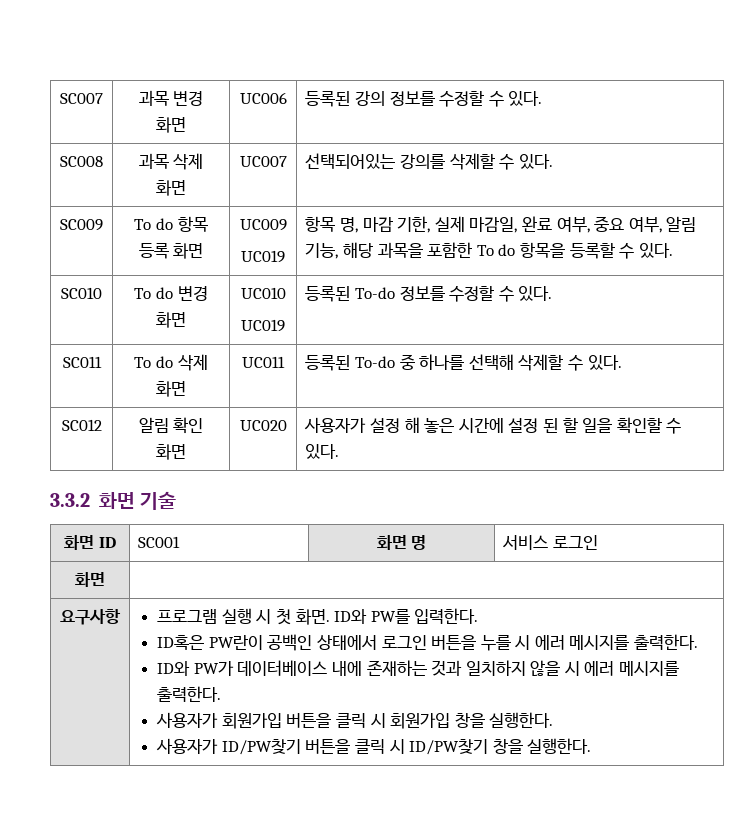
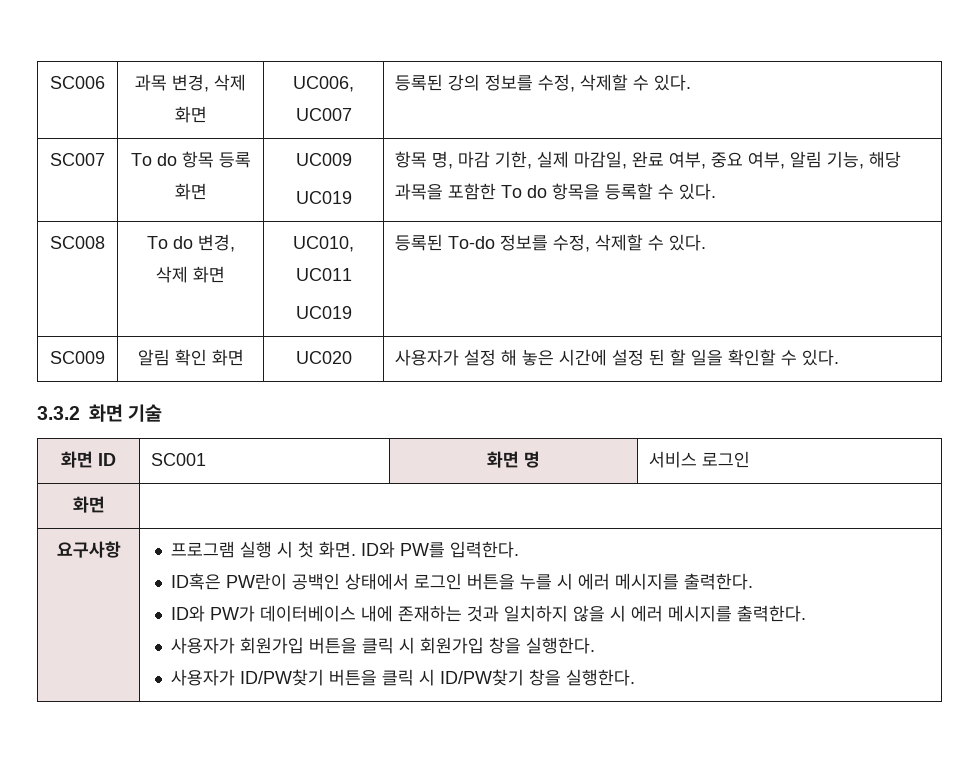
- SC007 | 과목 변경 화면 | UC006 | 등록된 강의 정보를 수정할 수 있다.
- SC008 | 과목 삭제 화면 | UC007 | 선택되어있는 강의를 삭제할 수 있다.
- SC009 | To do 항목 등록 화면 | UC009
+ SC006 | 과목 변경, 삭제 화면 | UC006, UC007 | 등록된 강의 정보를 수정, 삭제할 수 있다.
+ SC007 | To do 항목 등록 화면 | UC009
- SC010 | To do 변경 화면 | UC010
- UC019 | 등록된 To-do 정보를 수정할 수 있다.
- SC011 | To do 삭제 화면 | UC011 | 등록된 To-do 중 하나를 선택해 삭제할 수 있다.
- SC012 | 알림 확인 화면 | UC020 | 사용자가 설정 해 놓은 시간에 설정 된 할 일을 확인할 수 있다.
+ SC008 | To do 변경, 삭제 화면 | UC010, UC011
+ UC019 | 등록된 To-do 정보를 수정, 삭제할 수 있다.
+ SC009 | 알림 확인 화면 | UC020 | 사용자가 설정 해 놓은 시간에 설정 된 할 일을 확인할 수 있다.

